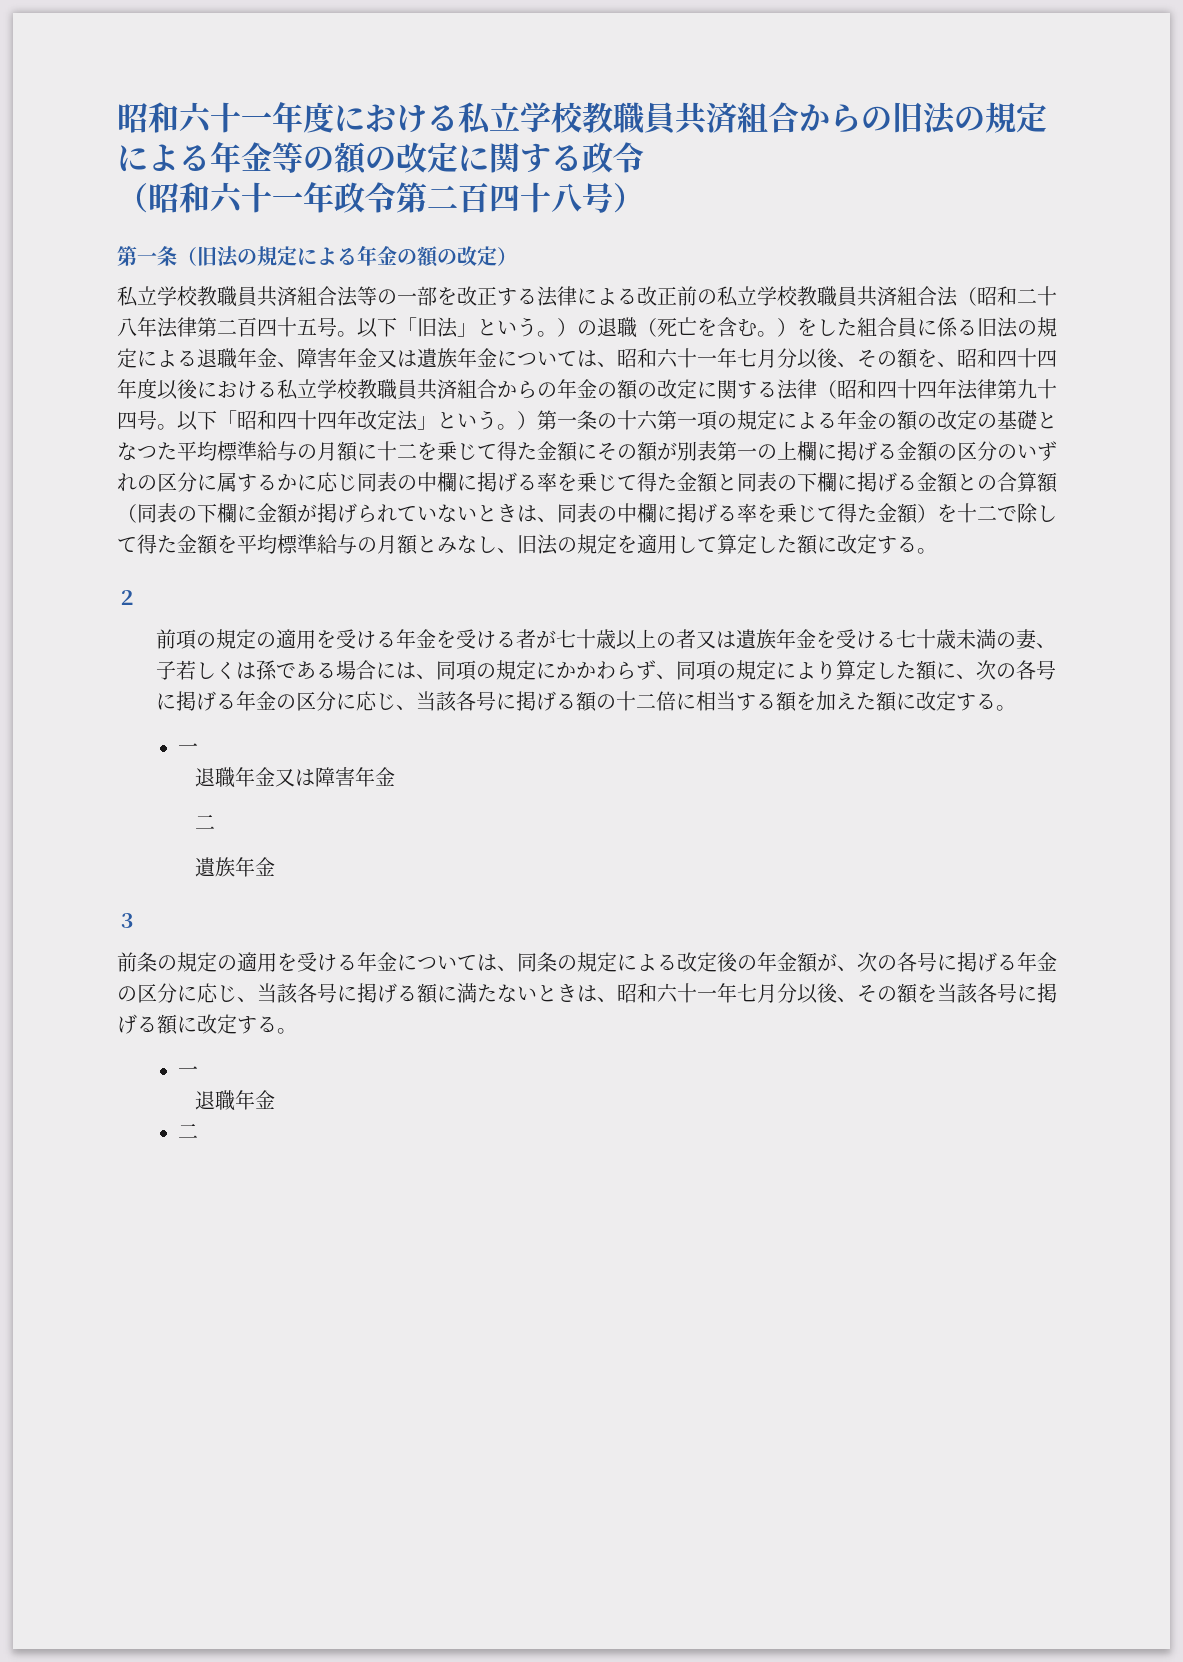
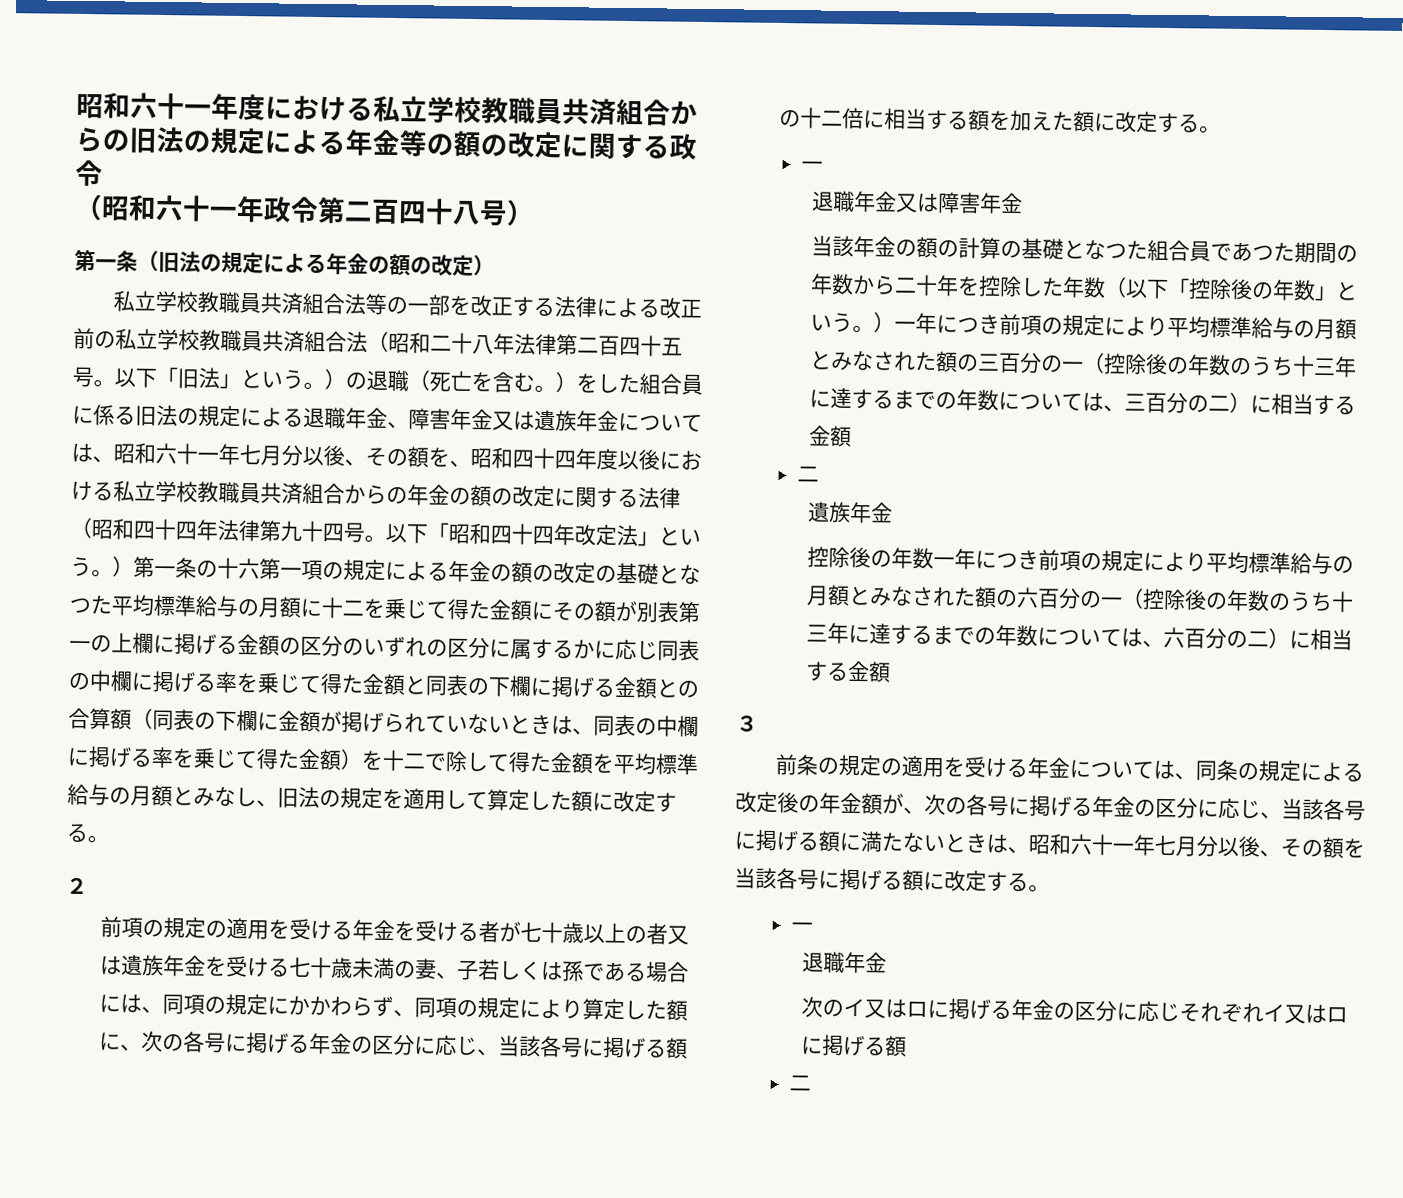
  退職年金又は障害年金
+ 当該年金の額の計算の基礎となつた組合員であつた期間の年数から二十年を控除した年数（以下「控除後の年数」という。）一年につき前項の規定により平均標準給与の月額とみなされた額の三百分の一（控除後の年数のうち十三年に達するまでの年数については、三百分の二）に相当する金額
  二
  遺族年金
+ 控除後の年数一年につき前項の規定により平均標準給与の月額とみなされた額の六百分の一（控除後の年数のうち十三年に達するまでの年数については、六百分の二）に相当する金額
+ 次のイ又はロに掲げる年金の区分に応じそれぞれイ又はロに掲げる額

